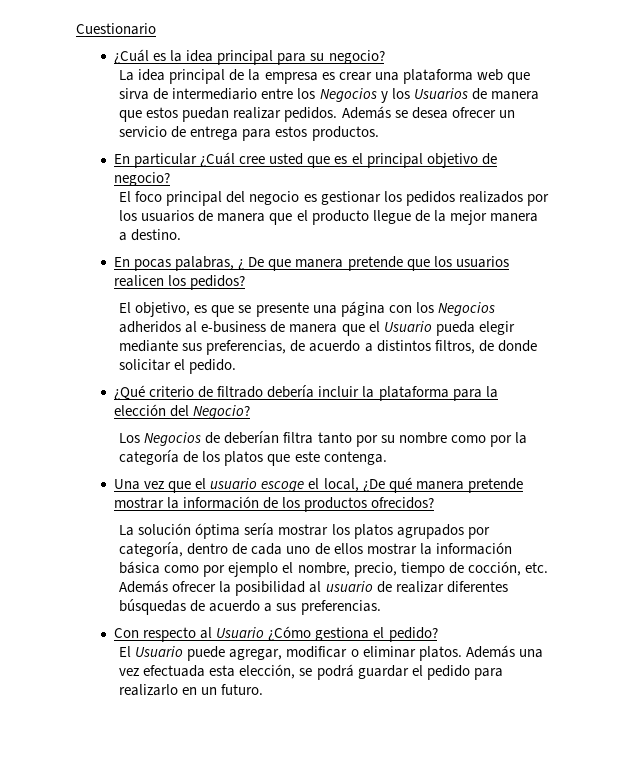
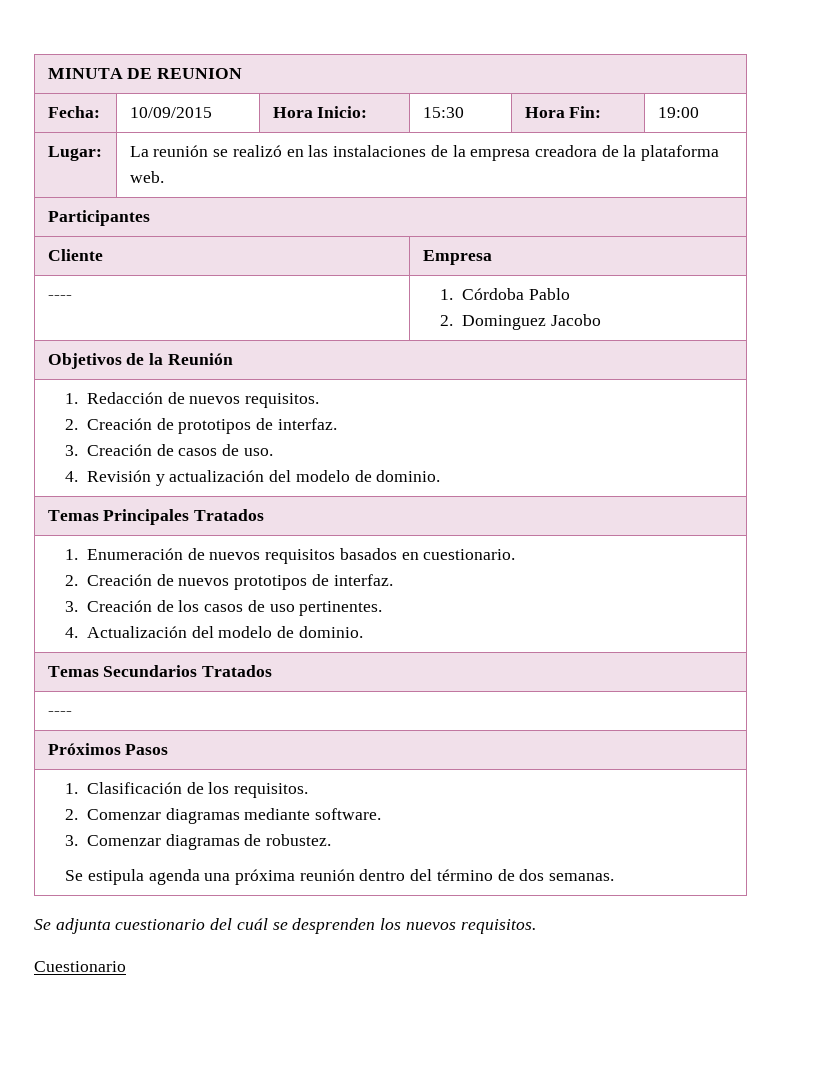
+ MINUTA DE REUNION
+ Fecha: | 10/09/2015 | Hora Inicio: | 15:30 | Hora Fin: | 19:00
+ Lugar: | La reunión se realizó en las instalaciones de la empresa creadora de la plataforma web.
+ Participantes
+ Cliente | Empresa
+ ---- | 1. Córdoba Pablo
+ 2. Dominguez Jacobo
+ Objetivos de la Reunión
+ 1. Redacción de nuevos requisitos.
+ 2. Creación de prototipos de interfaz.
+ 3. Creación de casos de uso.
+ 4. Revisión y actualización del modelo de dominio.
+ Temas Principales Tratados
+ 1. Enumeración de nuevos requisitos basados en cuestionario.
+ 2. Creación de nuevos prototipos de interfaz.
+ 3. Creación de los casos de uso pertinentes.
+ 4. Actualización del modelo de dominio.
+ Temas Secundarios Tratados
+ ----
+ Próximos Pasos
+ 1. Clasificación de los requisitos.
+ 2. Comenzar diagramas mediante software.
+ 3. Comenzar diagramas de robustez.
+ Se estipula agenda una próxima reunión dentro del término de dos semanas.
+ Se adjunta cuestionario del cuál se desprenden los nuevos requisitos.
  Cuestionario
- ¿Cuál es la idea principal para su negocio?
- La idea principal de la empresa es crear una plataforma web que sirva de intermediario entre los Negocios y los Usuarios de manera que estos puedan realizar pedidos. Además se desea ofrecer un servicio de entrega para estos productos.
- En particular ¿Cuál cree usted que es el principal objetivo de negocio?
- El foco principal del negocio es gestionar los pedidos realizados por los usuarios de manera que el producto llegue de la mejor manera a destino.
- En pocas palabras, ¿ De que manera pretende que los usuarios realicen los pedidos?
- El objetivo, es que se presente una página con los Negocios adheridos al e-business de manera que el Usuario pueda elegir mediante sus preferencias, de acuerdo a distintos filtros, de donde solicitar el pedido.
- ¿Qué criterio de filtrado debería incluir la plataforma para la elección del Negocio?
- Los Negocios de deberían filtra tanto por su nombre como por la categoría de los platos que este contenga.
- Una vez que el usuario escoge el local, ¿De qué manera pretende mostrar la información de los productos ofrecidos?
- La solución óptima sería mostrar los platos agrupados por categoría, dentro de cada uno de ellos mostrar la información básica como por ejemplo el nombre, precio, tiempo de cocción, etc. Además ofrecer la posibilidad al usuario de realizar diferentes búsquedas de acuerdo a sus preferencias.
- Con respecto al Usuario ¿Cómo gestiona el pedido?
- El Usuario puede agregar, modificar o eliminar platos. Además una vez efectuada esta elección, se podrá guardar el pedido para realizarlo en un futuro.

